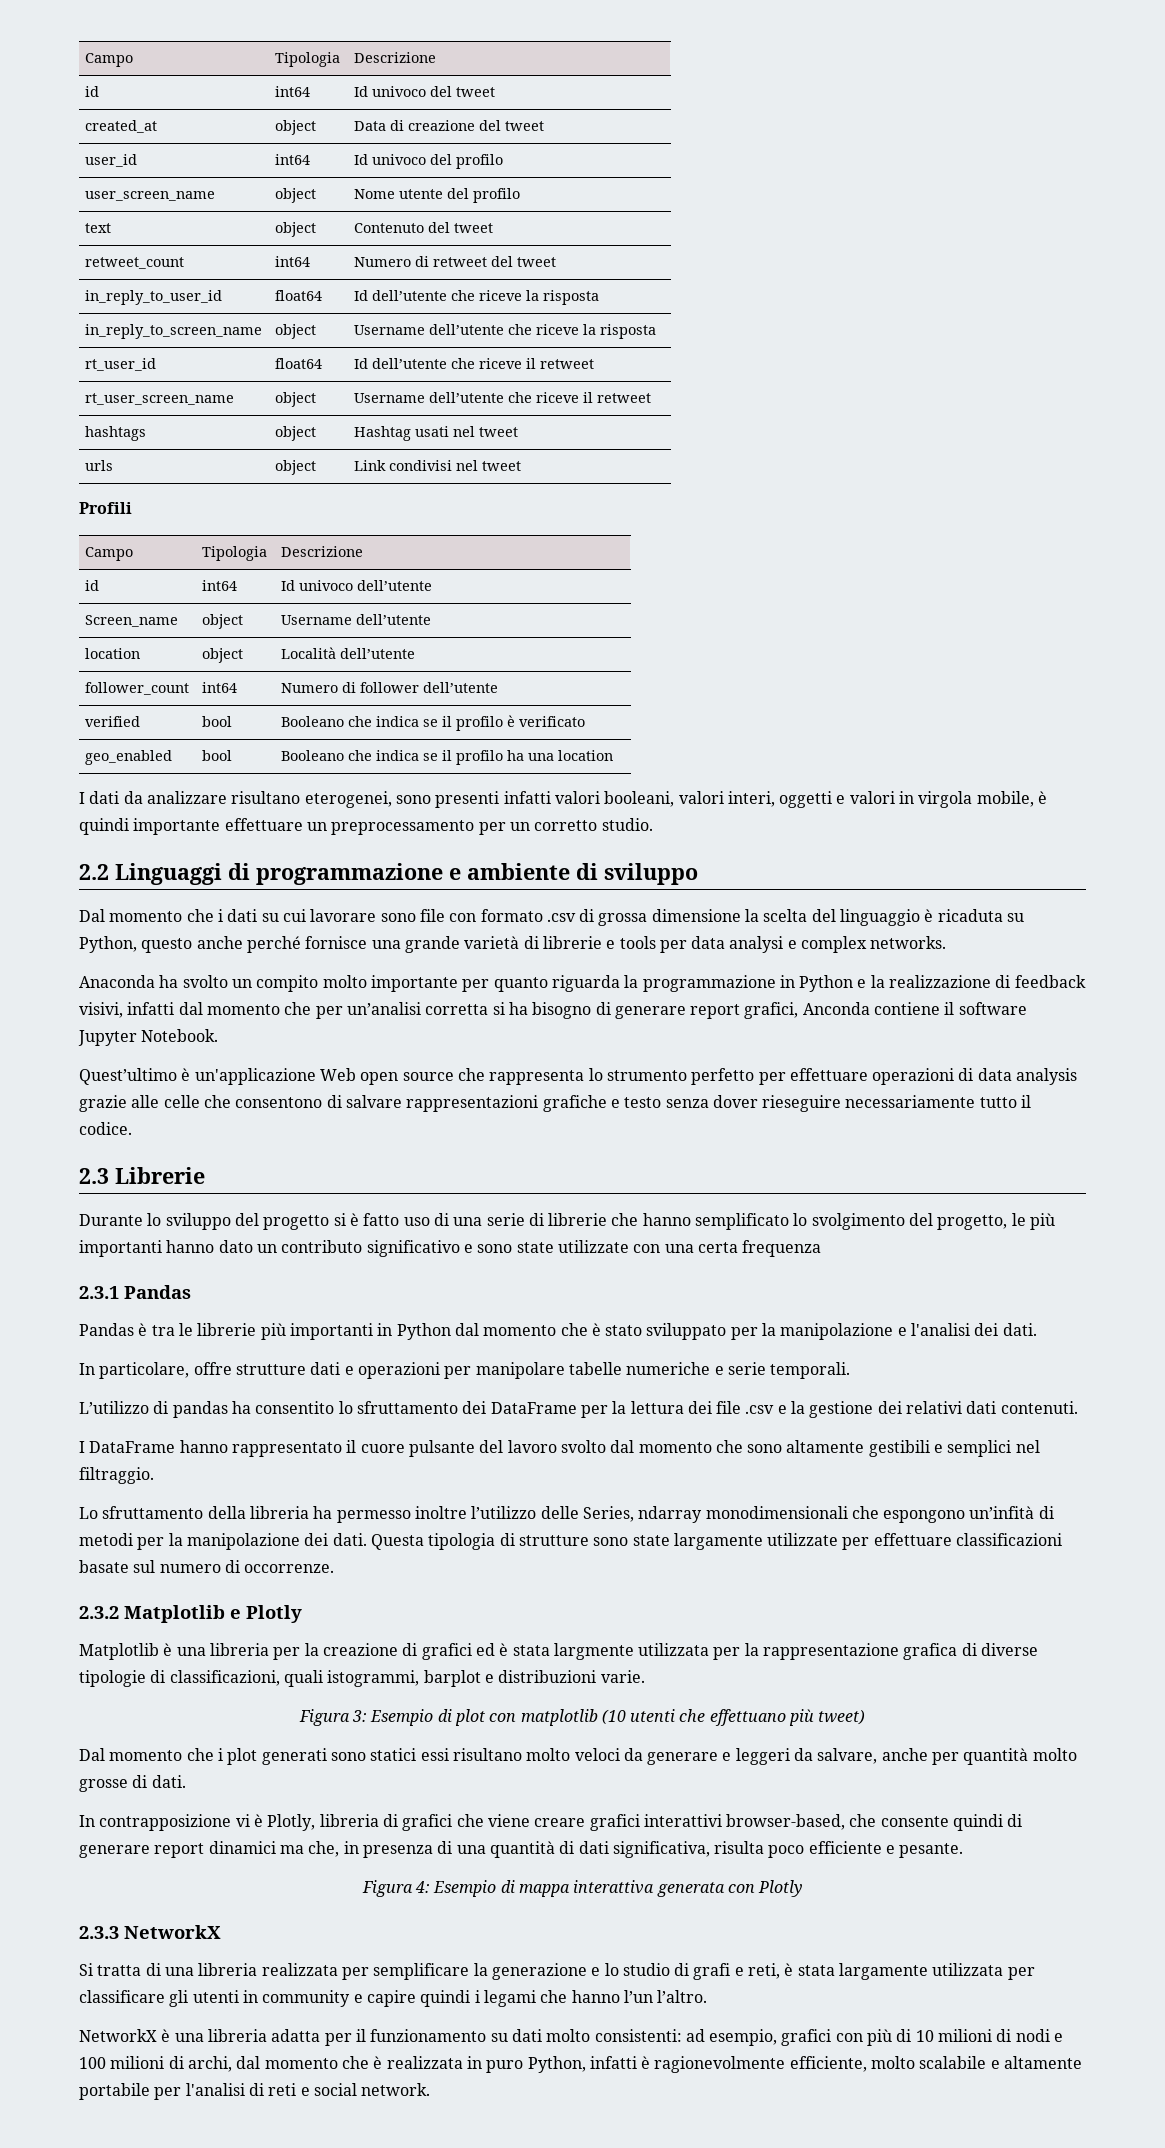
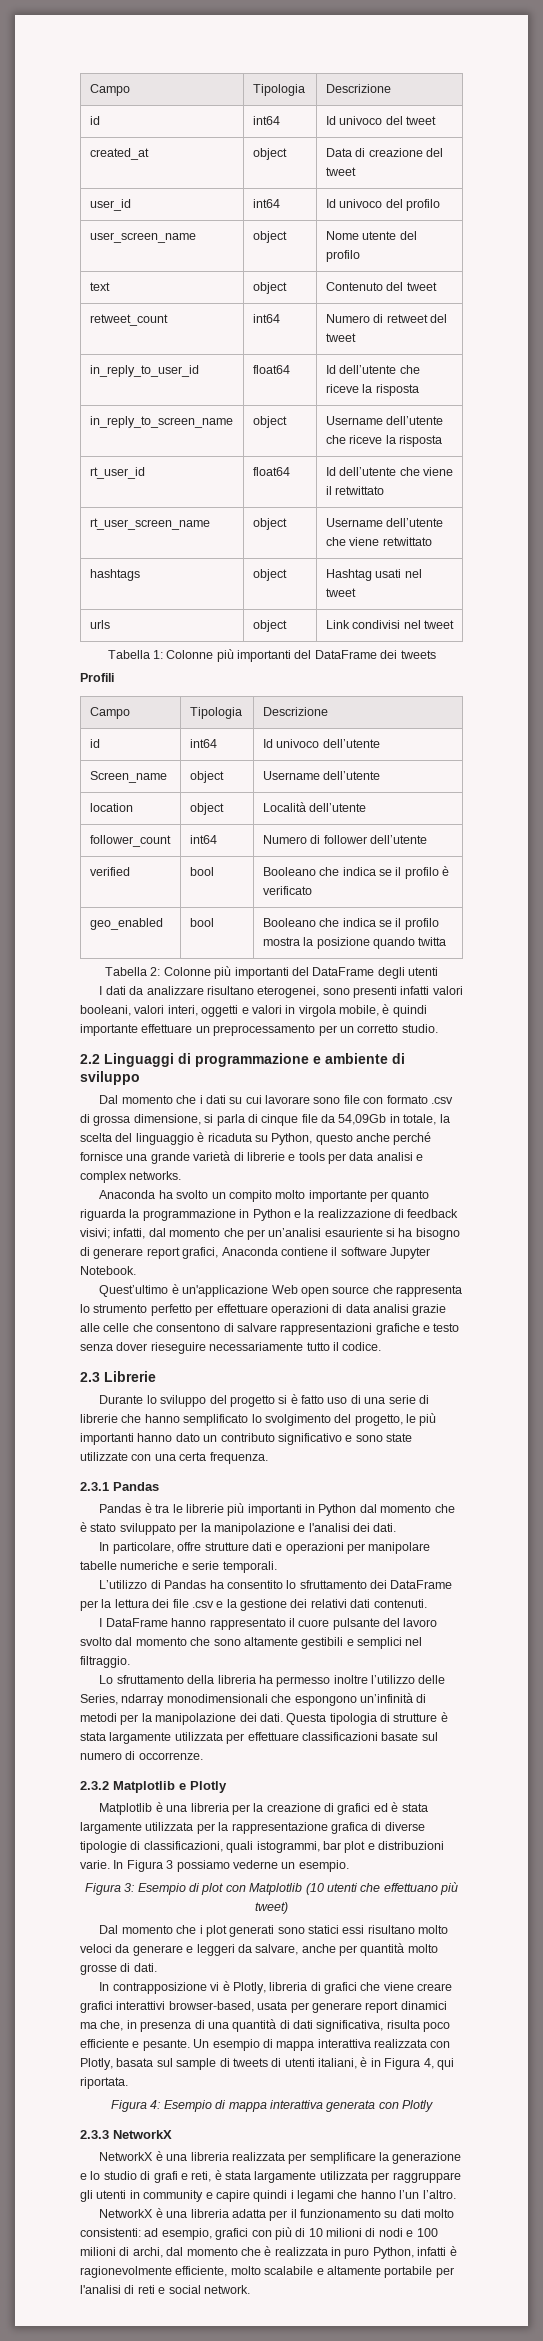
- rt_user_id | float64 | Id dell’utente che riceve il retweet
+ rt_user_id | float64 | Id dell’utente che viene il retwittato
- rt_user_screen_name | object | Username dell’utente che riceve il retweet
+ rt_user_screen_name | object | Username dell’utente che viene retwittato
+ Tabella 1: Colonne più importanti del DataFrame dei tweets
- geo_enabled | bool | Booleano che indica se il profilo ha una location
+ geo_enabled | bool | Booleano che indica se il profilo mostra la posizione quando twitta
+ Tabella 2: Colonne più importanti del DataFrame degli utenti
- Dal momento che i dati su cui lavorare sono file con formato .csv di grossa dimensione la scelta del linguaggio è ricaduta su Python, questo anche perché fornisce una grande varietà di librerie e tools per data analysi e complex networks.
+ Dal momento che i dati su cui lavorare sono file con formato .csv di grossa dimensione, si parla di cinque file da 54,09Gb in totale, la scelta del linguaggio è ricaduta su Python, questo anche perché fornisce una grande varietà di librerie e tools per data analisi e complex networks.
- Anaconda ha svolto un compito molto importante per quanto riguarda la programmazione in Python e la realizzazione di feedback visivi, infatti dal momento che per un’analisi corretta si ha bisogno di generare report grafici, Anconda contiene il software Jupyter Notebook.
+ Anaconda ha svolto un compito molto importante per quanto riguarda la programmazione in Python e la realizzazione di feedback visivi; infatti, dal momento che per un’analisi esauriente si ha bisogno di generare report grafici, Anaconda contiene il software Jupyter Notebook.
- Quest’ultimo è un'applicazione Web open source che rappresenta lo strumento perfetto per effettuare operazioni di data analysis grazie alle celle che consentono di salvare rappresentazioni grafiche e testo senza dover rieseguire necessariamente tutto il codice.
+ Quest’ultimo è un'applicazione Web open source che rappresenta lo strumento perfetto per effettuare operazioni di data analisi grazie alle celle che consentono di salvare rappresentazioni grafiche e testo senza dover rieseguire necessariamente tutto il codice.
- Durante lo sviluppo del progetto si è fatto uso di una serie di librerie che hanno semplificato lo svolgimento del progetto, le più importanti hanno dato un contributo significativo e sono state utilizzate con una certa frequenza
+ Durante lo sviluppo del progetto si è fatto uso di una serie di librerie che hanno semplificato lo svolgimento del progetto, le più importanti hanno dato un contributo significativo e sono state utilizzate con una certa frequenza.
- L’utilizzo di pandas ha consentito lo sfruttamento dei DataFrame per la lettura dei file .csv e la gestione dei relativi dati contenuti.
+ L’utilizzo di Pandas ha consentito lo sfruttamento dei DataFrame per la lettura dei file .csv e la gestione dei relativi dati contenuti.
- Lo sfruttamento della libreria ha permesso inoltre l’utilizzo delle Series, ndarray monodimensionali che espongono un’infità di metodi per la manipolazione dei dati.
+ Lo sfruttamento della libreria ha permesso inoltre l’utilizzo delle Series, ndarray monodimensionali che espongono un’infinità di metodi per la manipolazione dei dati.
- Questa tipologia di strutture sono state largamente utilizzate per effettuare classificazioni basate sul numero di occorrenze.
+ Questa tipologia di strutture è stata largamente utilizzata per effettuare classificazioni basate sul numero di occorrenze.
- Matplotlib è una libreria per la creazione di grafici ed è stata largmente utilizzata per la rappresentazione grafica di diverse tipologie di classificazioni, quali istogrammi, barplot e distribuzioni varie.
+ Matplotlib è una libreria per la creazione di grafici ed è stata largamente utilizzata per la rappresentazione grafica di diverse tipologie di classificazioni, quali istogrammi, bar plot e distribuzioni varie. In Figura 3 possiamo vederne un esempio.
- Figura 3: Esempio di plot con matplotlib (10 utenti che effettuano più tweet)
+ Figura 3: Esempio di plot con Matplotlib (10 utenti che effettuano più tweet)
- In contrapposizione vi è Plotly, libreria di grafici che viene creare grafici interattivi browser-based, che consente quindi di generare report dinamici ma che, in presenza di una quantità di dati significativa, risulta poco efficiente e pesante.
+ In contrapposizione vi è Plotly, libreria di grafici che viene creare grafici interattivi browser-based, usata per generare report dinamici ma che, in presenza di una quantità di dati significativa, risulta poco efficiente e pesante. Un esempio di mappa interattiva realizzata con Plotly, basata sul sample di tweets di utenti italiani, è in Figura 4, qui riportata.
- Si tratta di una libreria realizzata per semplificare la generazione e lo studio di grafi e reti, è stata largamente utilizzata per classificare gli utenti in community e capire quindi i legami che hanno l’un l’altro.
+ NetworkX è una libreria realizzata per semplificare la generazione e lo studio di grafi e reti, è stata largamente utilizzata per raggruppare gli utenti in community e capire quindi i legami che hanno l’un l’altro.

